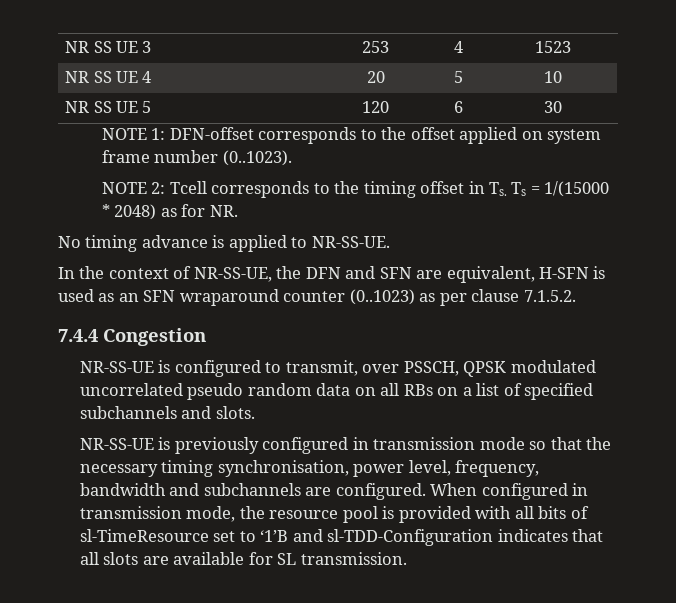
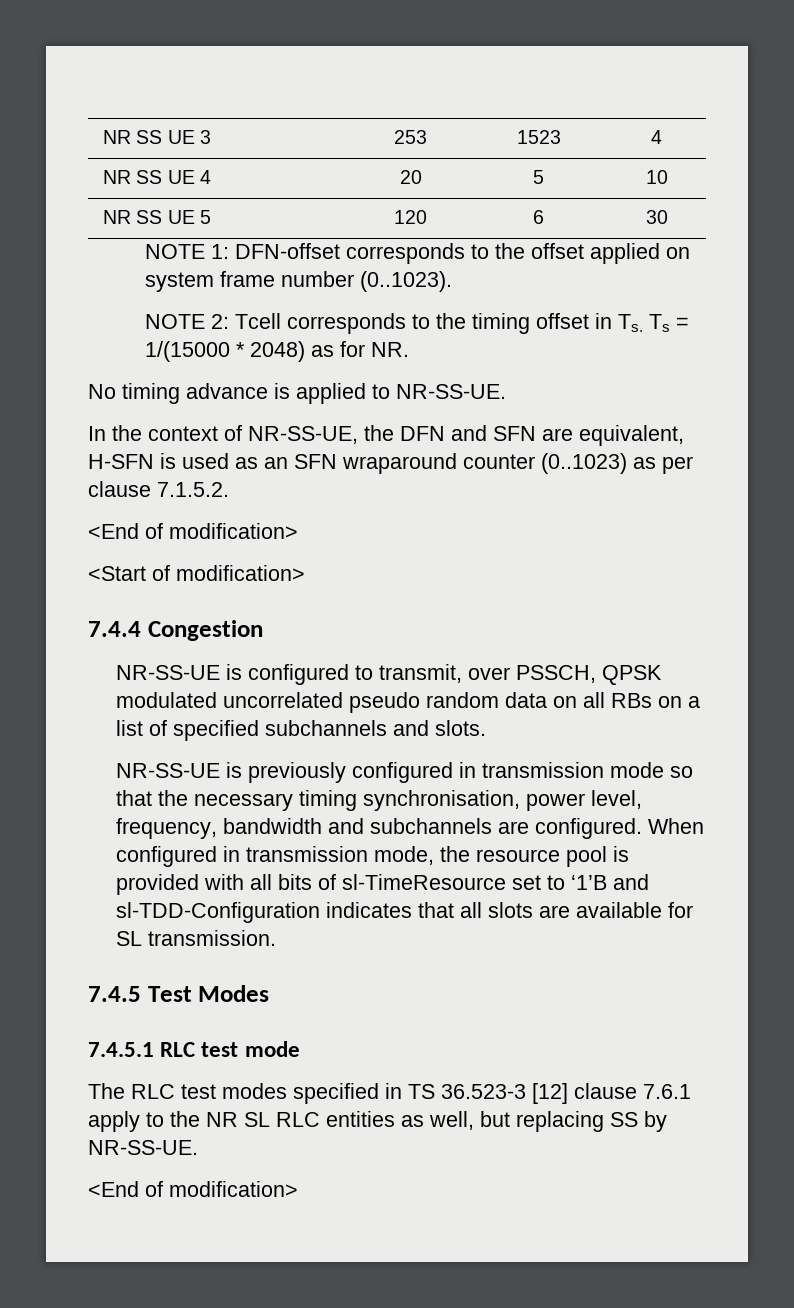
- NR SS UE 3 | 253 | 4 | 1523
+ NR SS UE 3 | 253 | 1523 | 4
  In the context of NR-SS-UE, the DFN and SFN are equivalent, H-SFN is used as an SFN wraparound counter (0..1023) as per clause 7.1.5.2.
+ <End of modification>
+ <Start of modification>
+ 7.4.5 Test Modes
+ 7.4.5.1 RLC test mode
+ The RLC test modes specified in TS 36.523-3 [12] clause 7.6.1 apply to the NR SL RLC entities as well, but replacing SS by NR-SS-UE.
+ <End of modification>

